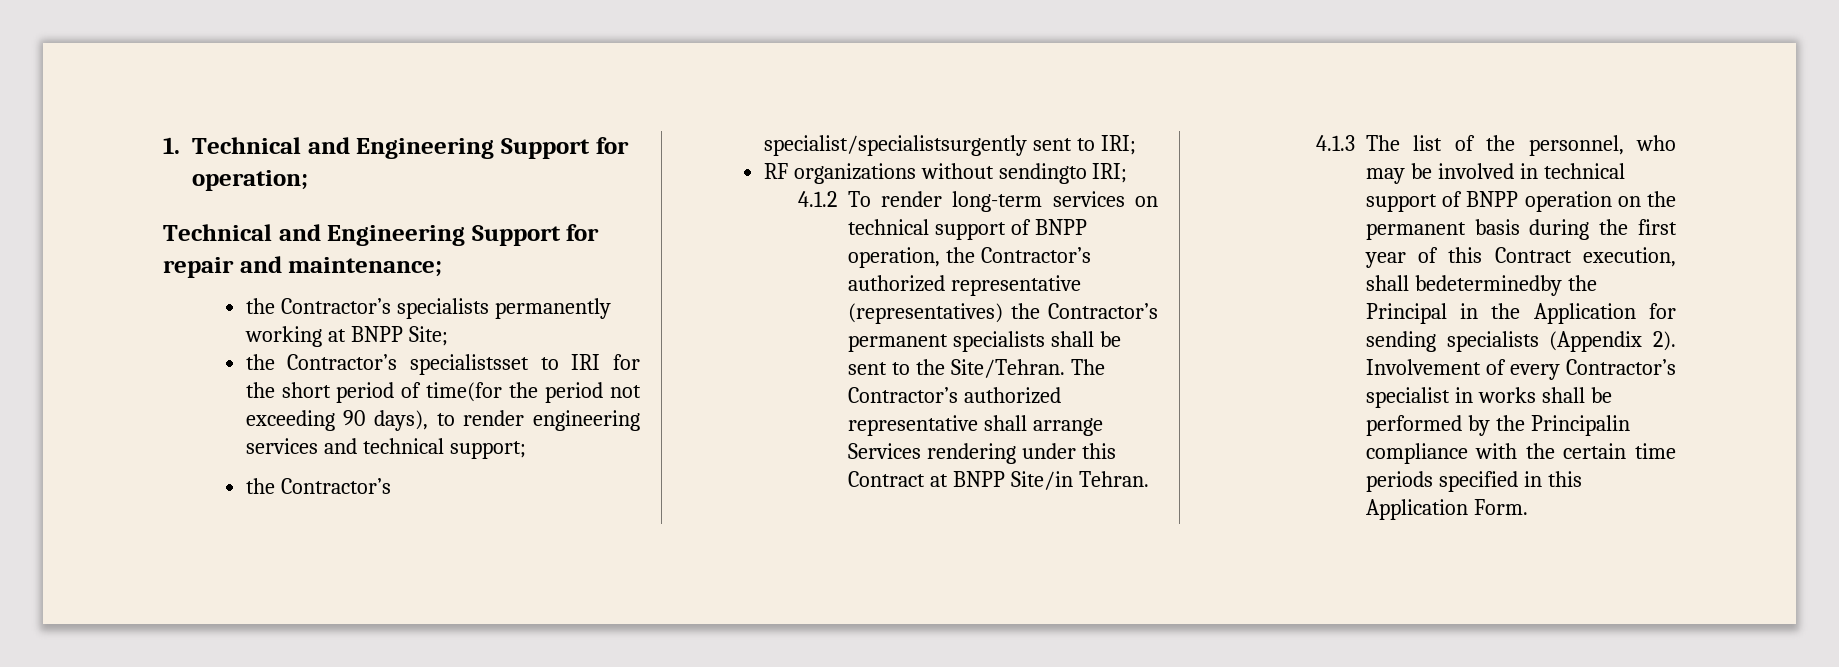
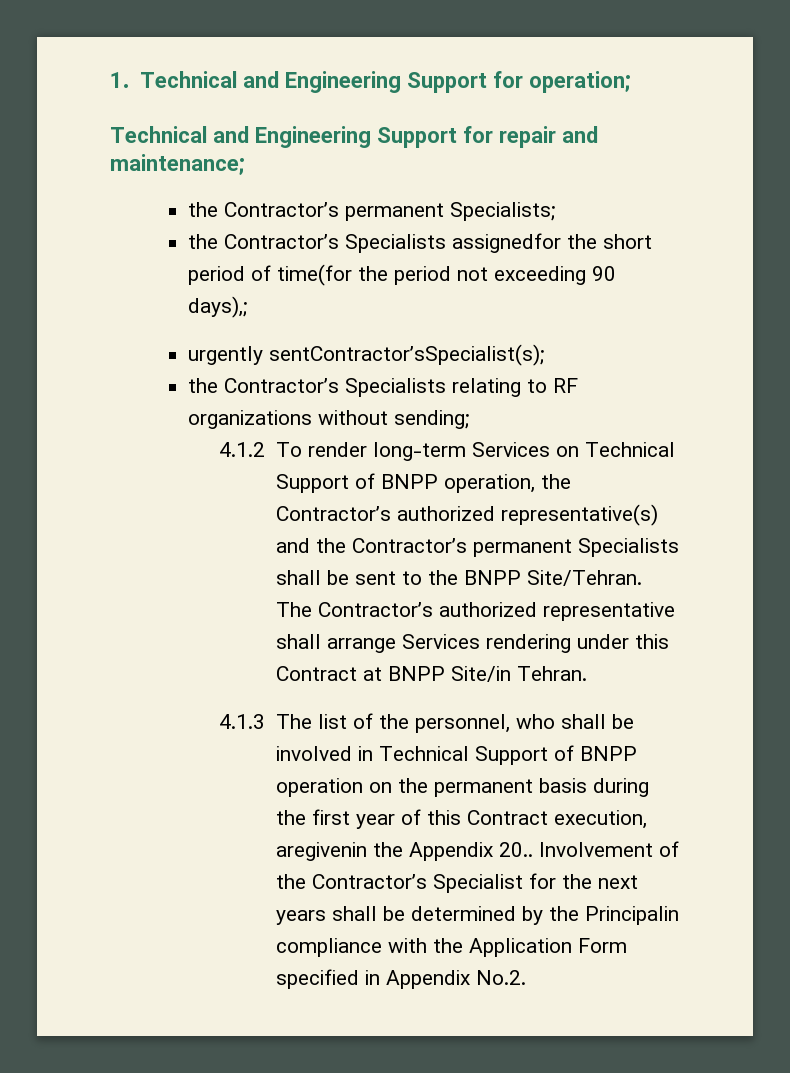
- the Contractor’s specialists permanently working at BNPP Site;
- the Contractor’s specialistsset to IRI for the short period of time(for the period not exceeding 90 days), to render engineering services and technical support;
- the Contractor’s specialist/specialistsurgently sent to IRI;
- RF organizations without sendingto IRI;
+ the Contractor’s permanent Specialists;
+ the Contractor’s Specialists assignedfor the short period of time(for the period not exceeding 90 days),;
+ urgently sentContractor’sSpecialist(s);
+ the Contractor’s Specialists relating to RF organizations without sending;
- 4.1.2 To render long-term services on technical support of BNPP operation, the Contractor’s authorized representative (representatives) the Contractor’s permanent specialists shall be sent to the Site/Tehran.
+ 4.1.2 To render long-term Services on Technical Support of BNPP operation, the Contractor’s authorized representative(s) and the Contractor’s permanent Specialists shall be sent to the BNPP Site/Tehran.
- 4.1.3 The list of the personnel, who may be involved in technical support of BNPP operation on the permanent basis during the first year of this Contract execution, shall bedeterminedby the Principal in the Application for sending specialists (Appendix 2). Involvement of every Contractor’s specialist in works shall be performed by the Principalin compliance with the certain time periods specified in this Application Form.
+ 4.1.3 The list of the personnel, who shall be involved in Technical Support of BNPP operation on the permanent basis during the first year of this Contract execution, aregivenin the Appendix 20.. Involvement of the Contractor’s Specialist for the next years shall be determined by the Principalin compliance with the Application Form specified in Appendix No.2.

